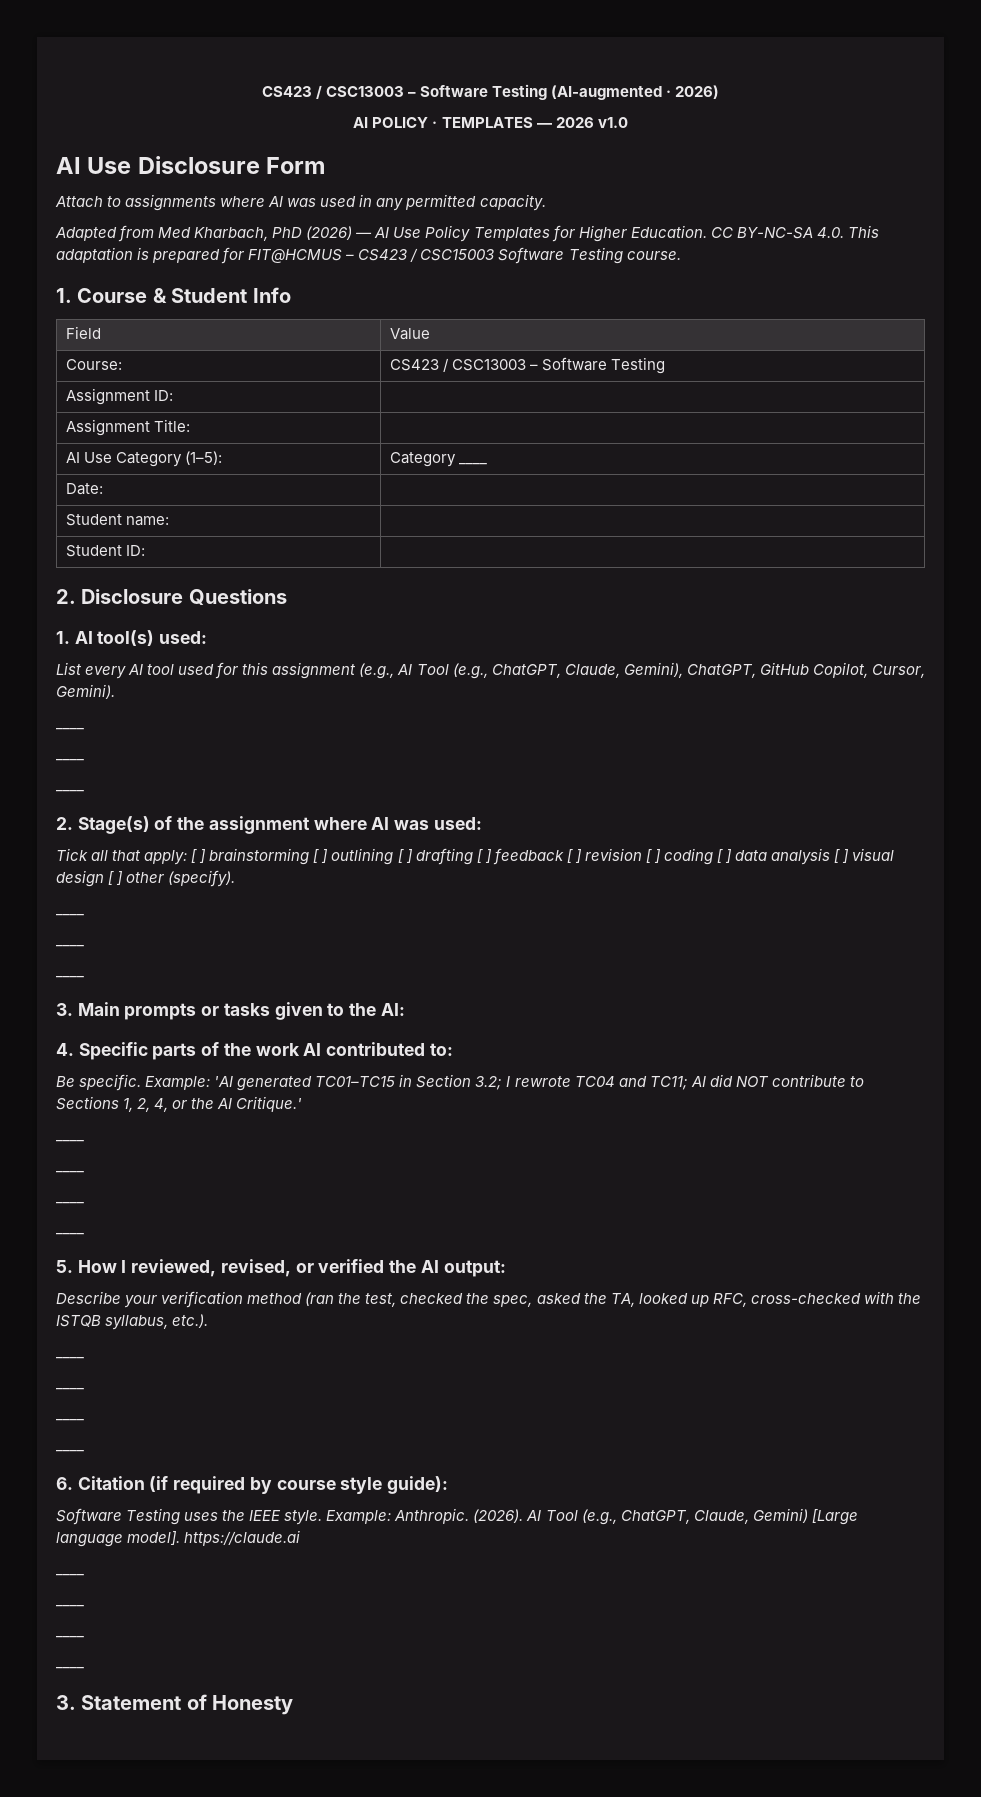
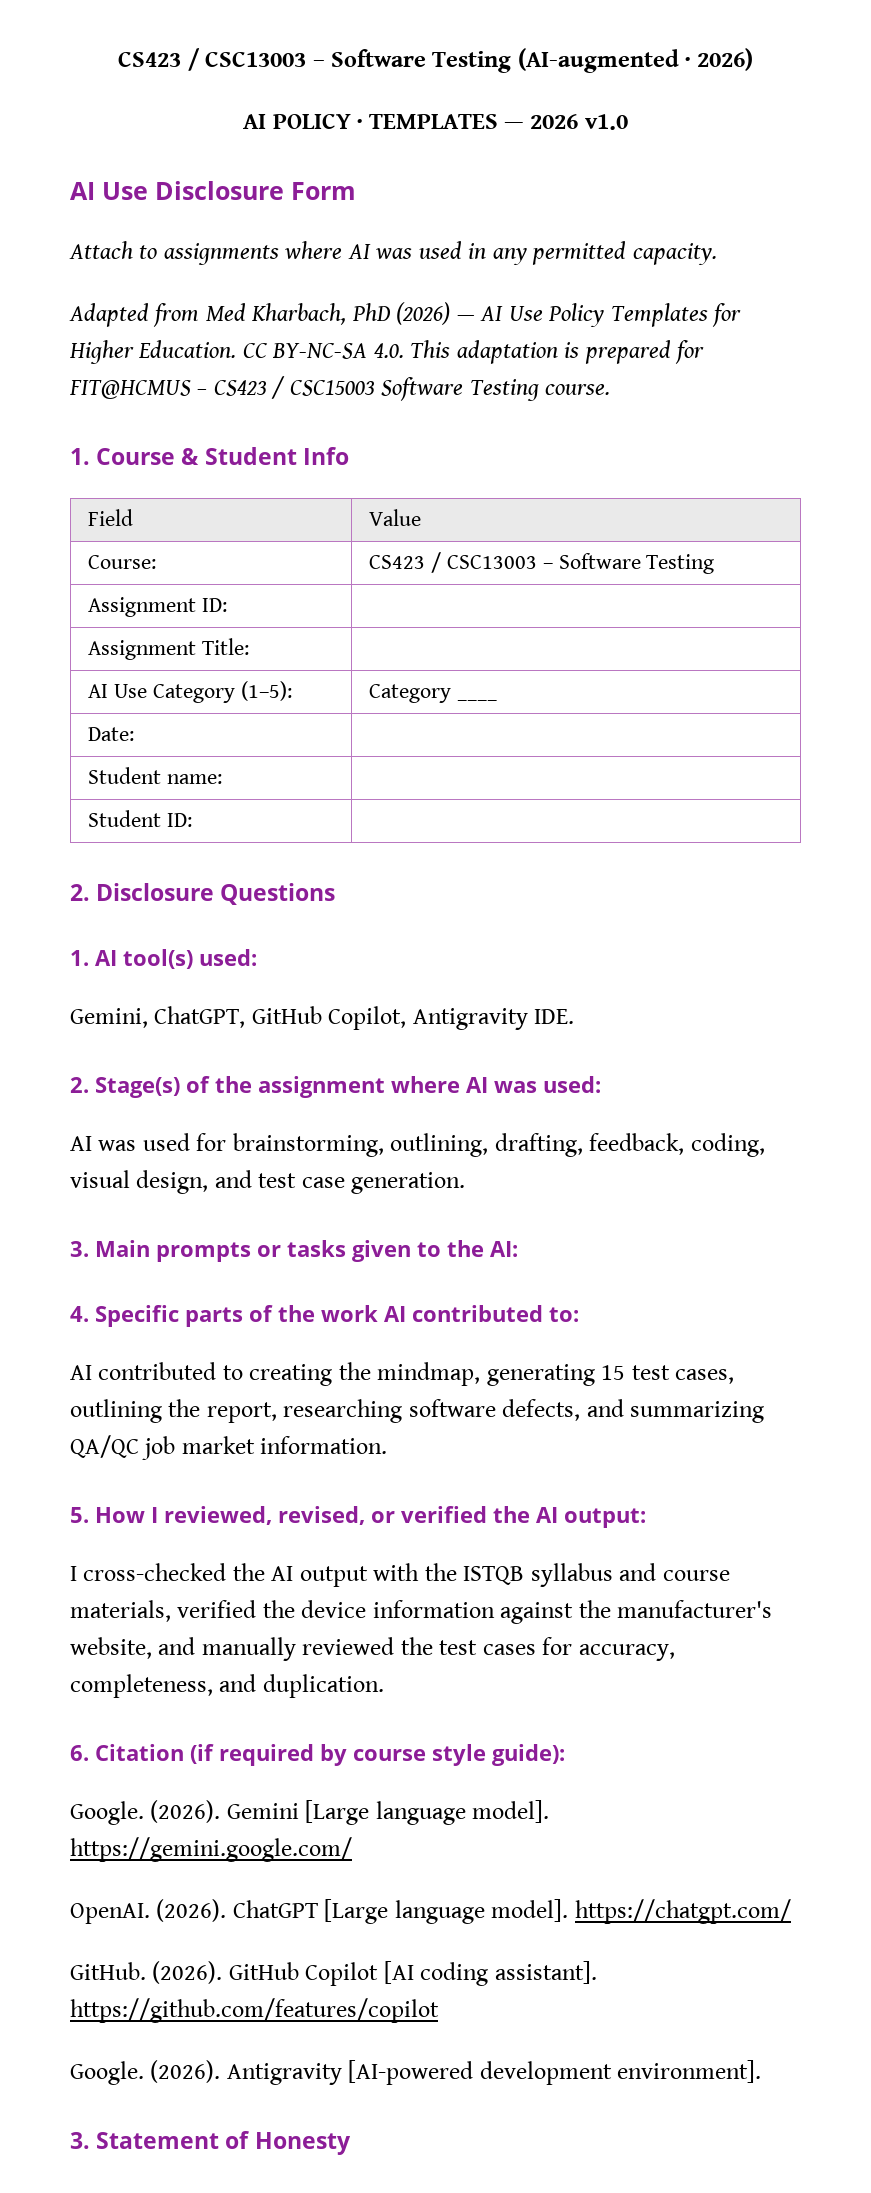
- List every AI tool used for this assignment (e.g., AI Tool (e.g., ChatGPT, Claude, Gemini), ChatGPT, GitHub Copilot, Cursor, Gemini).
- ____
- ____
- ____
+ Gemini, ChatGPT, GitHub Copilot, Antigravity IDE.
- Tick all that apply: [ ] brainstorming [ ] outlining [ ] drafting [ ] feedback [ ] revision [ ] coding [ ] data analysis [ ] visual design [ ] other (specify).
- ____
- ____
- ____
+ AI was used for brainstorming, outlining, drafting, feedback, coding, visual design, and test case generation.
- Be specific. Example: 'AI generated TC01–TC15 in Section 3.2; I rewrote TC04 and TC11; AI did NOT contribute to Sections 1, 2, 4, or the AI Critique.'
- ____
- ____
- ____
- ____
+ AI contributed to creating the mindmap, generating 15 test cases, outlining the report, researching software defects, and summarizing QA/QC job market information.
- Describe your verification method (ran the test, checked the spec, asked the TA, looked up RFC, cross-checked with the ISTQB syllabus, etc.).
- ____
- ____
- ____
- ____
+ I cross-checked the AI output with the ISTQB syllabus and course materials, verified the device information against the manufacturer's website, and manually reviewed the test cases for accuracy, completeness, and duplication.
- Software Testing uses the IEEE style. Example: Anthropic. (2026). AI Tool (e.g., ChatGPT, Claude, Gemini) [Large language model]. https://claude.ai
- ____
- ____
- ____
- ____
+ Google. (2026). Gemini [Large language model]. https://gemini.google.com/
+ OpenAI. (2026). ChatGPT [Large language model]. https://chatgpt.com/
+ GitHub. (2026). GitHub Copilot [AI coding assistant]. https://github.com/features/copilot
+ Google. (2026). Antigravity [AI-powered development environment].

